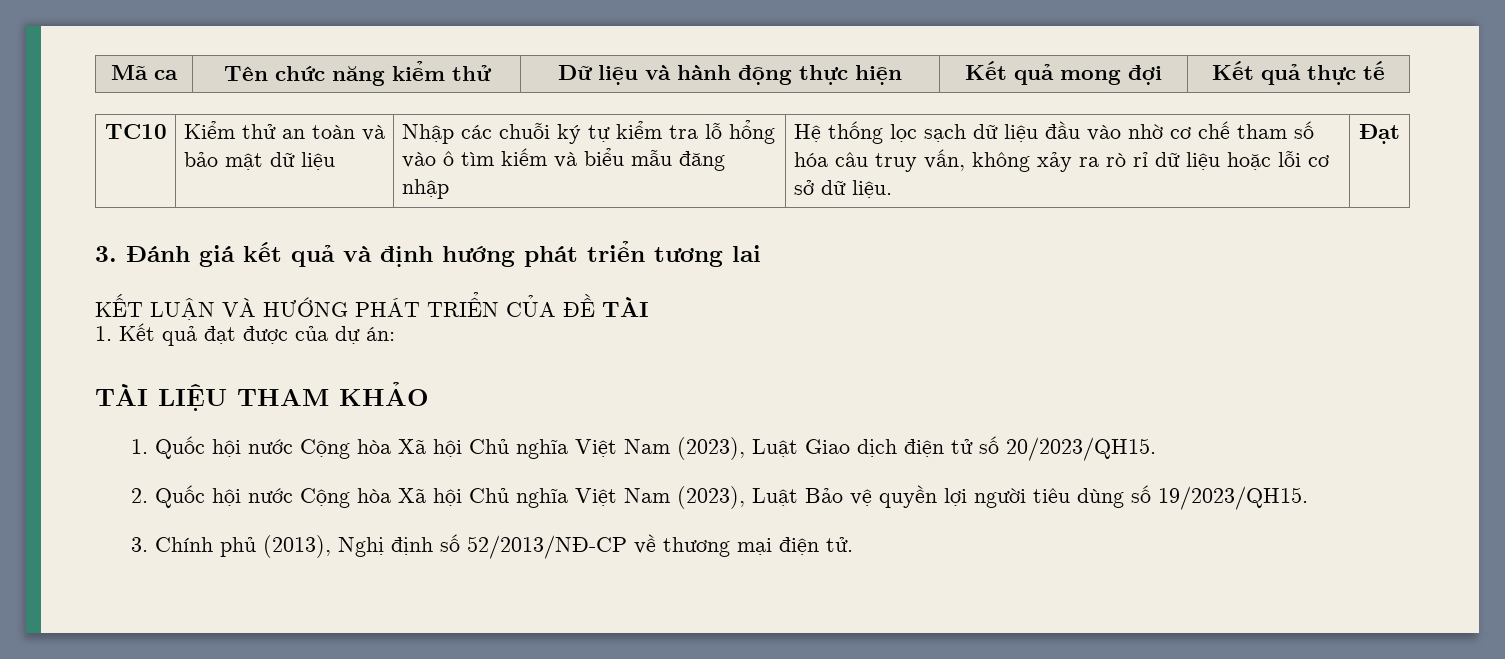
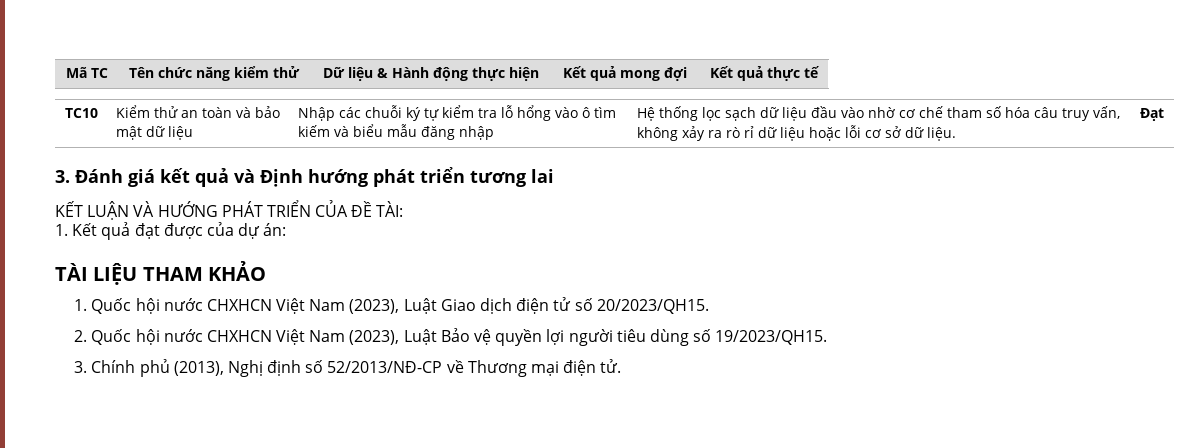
- Mã ca | Tên chức năng kiểm thử | Dữ liệu và hành động thực hiện | Kết quả mong đợi | Kết quả thực tế
+ Mã TC | Tên chức năng kiểm thử | Dữ liệu & Hành động thực hiện | Kết quả mong đợi | Kết quả thực tế
- 3. Đánh giá kết quả và định hướng phát triển tương lai
+ 3. Đánh giá kết quả và Định hướng phát triển tương lai
- KẾT LUẬN VÀ HƯỚNG PHÁT TRIỂN CỦA ĐỀ TÀI
+ KẾT LUẬN VÀ HƯỚNG PHÁT TRIỂN CỦA ĐỀ TÀI:
- 1. Quốc hội nước Cộng hòa Xã hội Chủ nghĩa Việt Nam (2023), Luật Giao dịch điện tử số 20/2023/QH15.
+ 1. Quốc hội nước CHXHCN Việt Nam (2023), Luật Giao dịch điện tử số 20/2023/QH15.
- 2. Quốc hội nước Cộng hòa Xã hội Chủ nghĩa Việt Nam (2023), Luật Bảo vệ quyền lợi người tiêu dùng số 19/2023/QH15.
+ 2. Quốc hội nước CHXHCN Việt Nam (2023), Luật Bảo vệ quyền lợi người tiêu dùng số 19/2023/QH15.
- 3. Chính phủ (2013), Nghị định số 52/2013/NĐ-CP về thương mại điện tử.
+ 3. Chính phủ (2013), Nghị định số 52/2013/NĐ-CP về Thương mại điện tử.

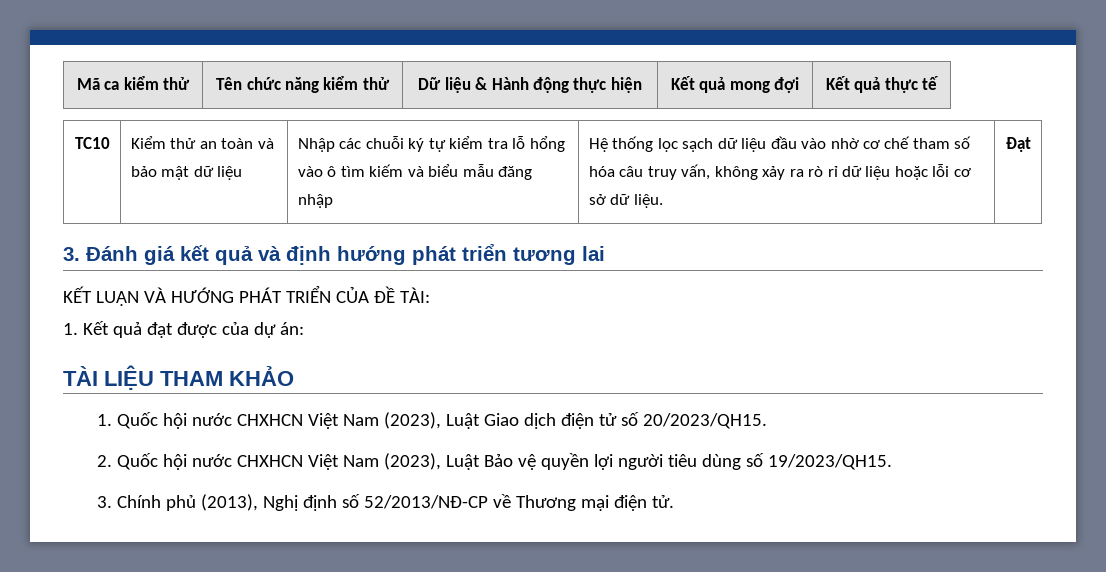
- Mã TC | Tên chức năng kiểm thử | Dữ liệu & Hành động thực hiện | Kết quả mong đợi | Kết quả thực tế
+ Mã ca kiểm thử | Tên chức năng kiểm thử | Dữ liệu & Hành động thực hiện | Kết quả mong đợi | Kết quả thực tế
- 3. Đánh giá kết quả và Định hướng phát triển tương lai
+ 3. Đánh giá kết quả và định hướng phát triển tương lai

